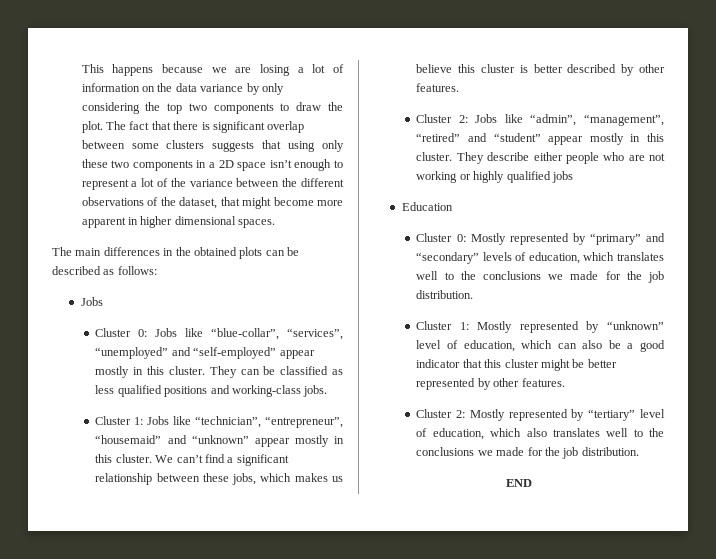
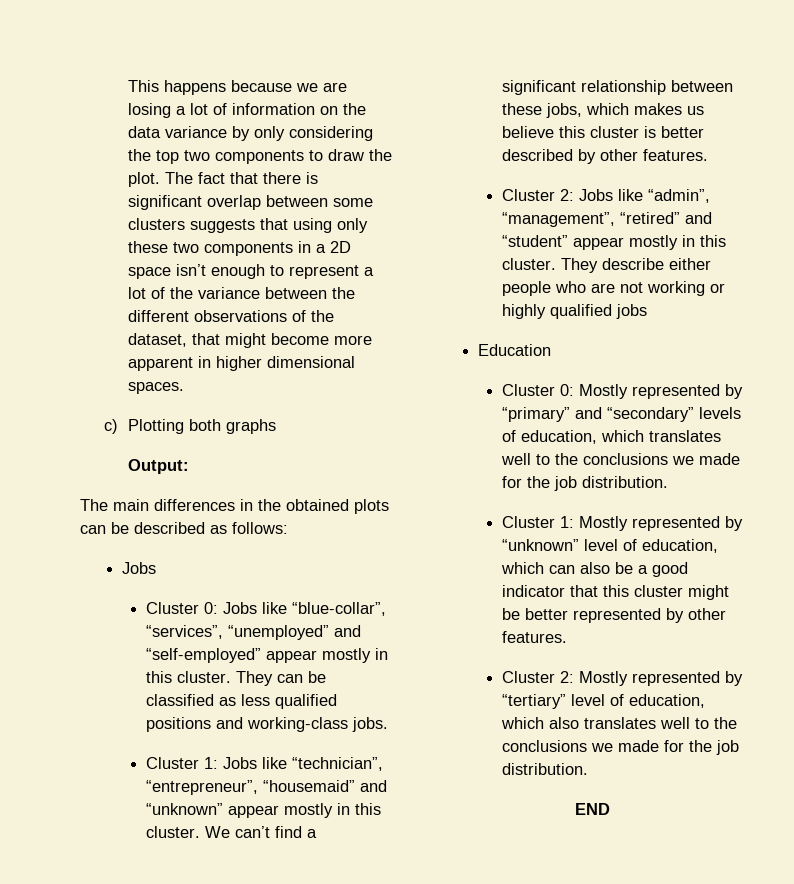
+ c) Plotting both graphs
+ Output:

